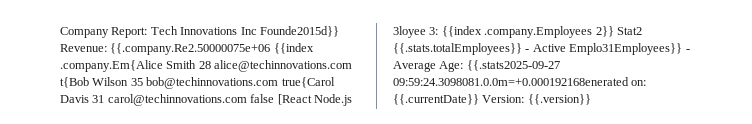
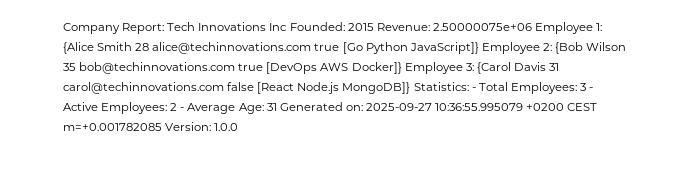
- Company Report: Tech Innovations Inc Founde2015d}} Revenue: {{.company.Re2.50000075e+06 {{index .company.Em{Alice Smith 28 alice@techinnovations.com t{Bob Wilson 35 bob@techinnovations.com true{Carol Davis 31 carol@techinnovations.com false [React Node.js 3loyee 3: {{index .company.Employees 2}} Stat2 {{.stats.totalEmployees}} - Active Emplo31Employees}} - Average Age: {{.stats2025-09-27 09:59:24.3098081.0.0m=+0.000192168enerated on: {{.currentDate}} Version: {{.version}}
+ Company Report: Tech Innovations Inc Founded: 2015 Revenue: 2.50000075e+06 Employee 1: {Alice Smith 28 alice@techinnovations.com true [Go Python JavaScript]} Employee 2: {Bob Wilson 35 bob@techinnovations.com true [DevOps AWS Docker]} Employee 3: {Carol Davis 31 carol@techinnovations.com false [React Node.js MongoDB]} Statistics: - Total Employees: 3 - Active Employees: 2 - Average Age: 31 Generated on: 2025-09-27 10:36:55.995079 +0200 CEST m=+0.001782085 Version: 1.0.0

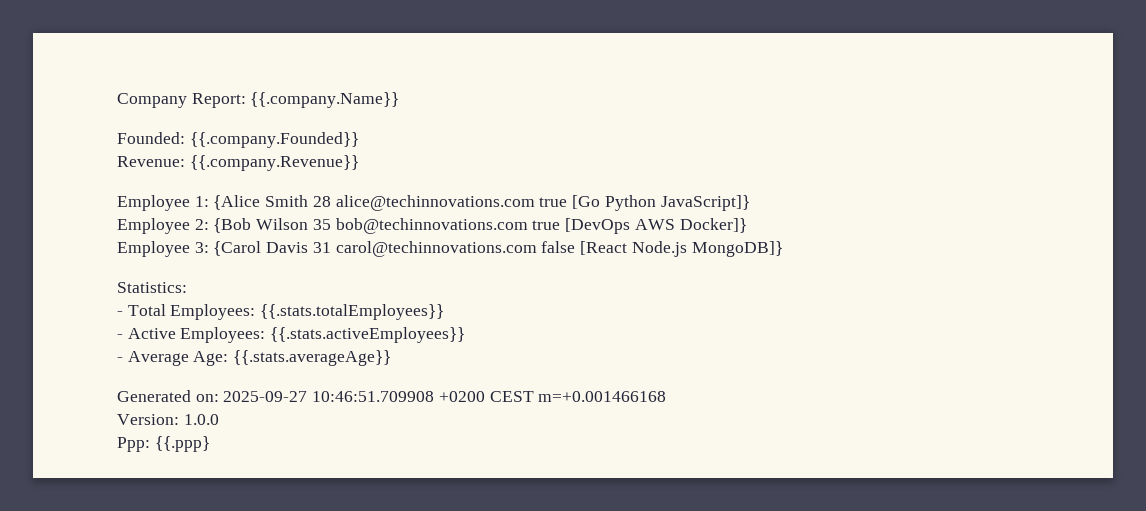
- Company Report: Tech Innovations Inc Founded: 2015 Revenue: 2.50000075e+06 Employee 1: {Alice Smith 28 alice@techinnovations.com true [Go Python JavaScript]} Employee 2: {Bob Wilson 35 bob@techinnovations.com true [DevOps AWS Docker]} Employee 3: {Carol Davis 31 carol@techinnovations.com false [React Node.js MongoDB]} Statistics: - Total Employees: 3 - Active Employees: 2 - Average Age: 31 Generated on: 2025-09-27 10:36:55.995079 +0200 CEST m=+0.001782085 Version: 1.0.0
+ Company Report: {{.company.Name}}
+ Founded: {{.company.Founded}}
+ Revenue: {{.company.Revenue}}
+ Employee 1: {Alice Smith 28 alice@techinnovations.com true [Go Python JavaScript]}
+ Employee 2: {Bob Wilson 35 bob@techinnovations.com true [DevOps AWS Docker]}
+ Employee 3: {Carol Davis 31 carol@techinnovations.com false [React Node.js MongoDB]}
+ Statistics:
+ - Total Employees: {{.stats.totalEmployees}}
+ - Active Employees: {{.stats.activeEmployees}}
+ - Average Age: {{.stats.averageAge}}
+ Generated on: 2025-09-27 10:46:51.709908 +0200 CEST m=+0.001466168
+ Version: 1.0.0
+ Ppp: {{.ppp}

